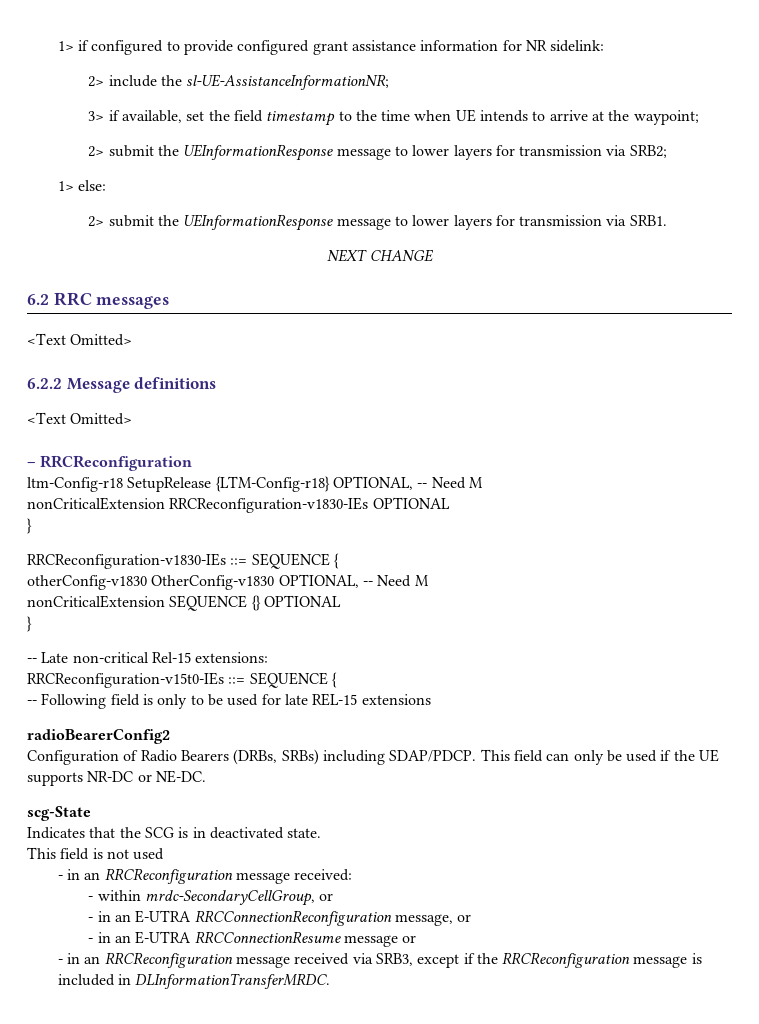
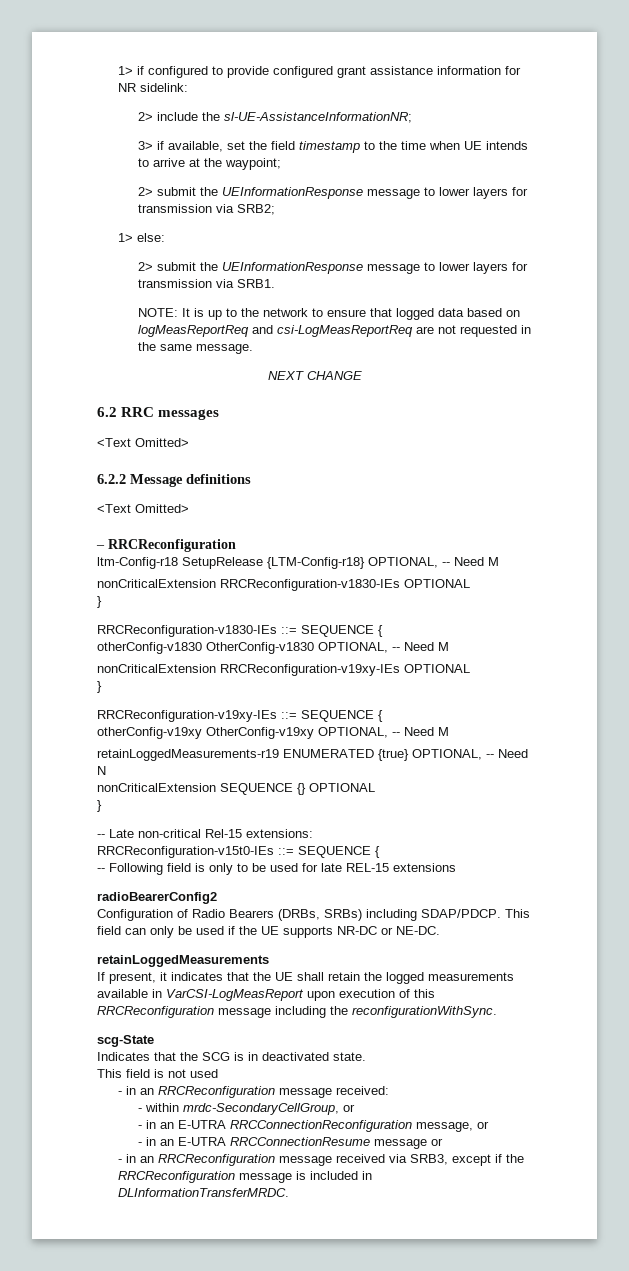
+ NOTE: It is up to the network to ensure that logged data based on logMeasReportReq and csi-LogMeasReportReq are not requested in the same message.
+ nonCriticalExtension RRCReconfiguration-v19xy-IEs OPTIONAL
+ }
+ RRCReconfiguration-v19xy-IEs ::= SEQUENCE {
+ otherConfig-v19xy OtherConfig-v19xy OPTIONAL, -- Need M
+ retainLoggedMeasurements-r19 ENUMERATED {true} OPTIONAL, -- Need N
+ retainLoggedMeasurements
+ If present, it indicates that the UE shall retain the logged measurements available in VarCSI-LogMeasReport upon execution of this RRCReconfiguration message including the reconfigurationWithSync.

